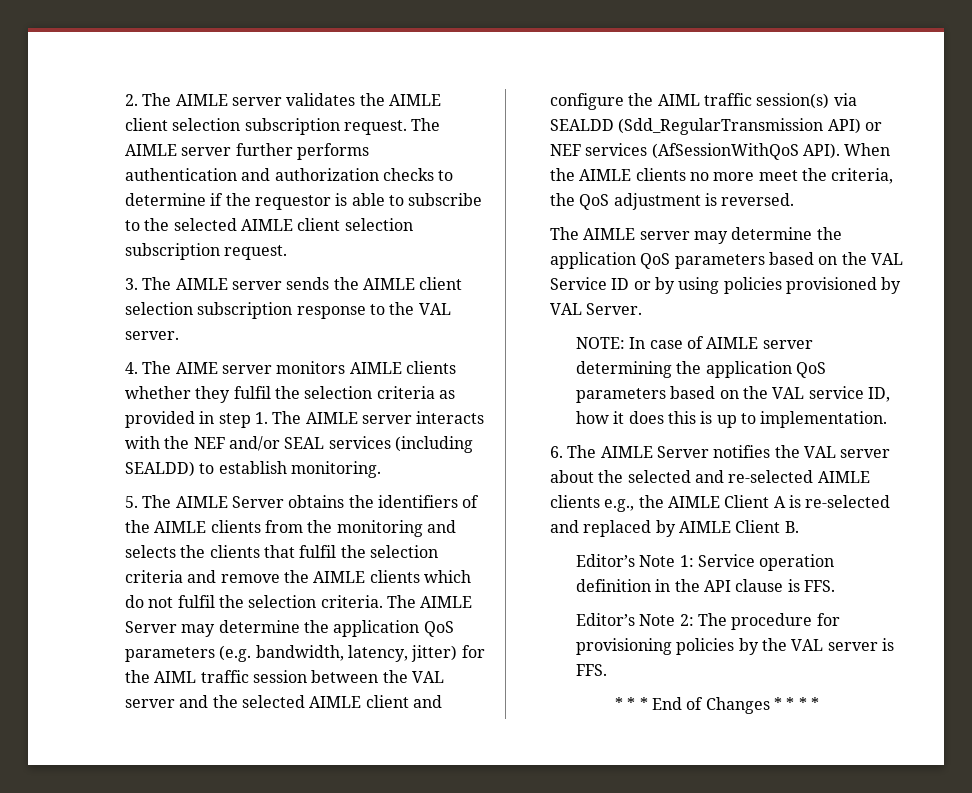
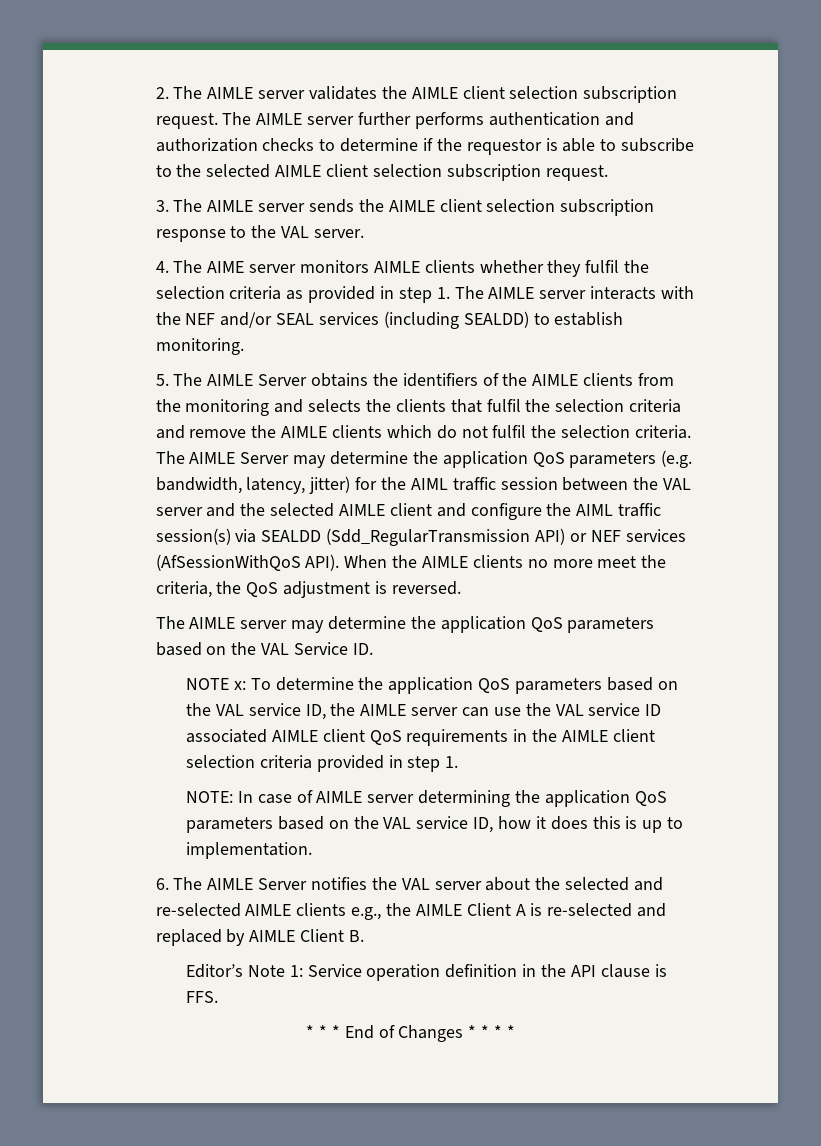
- The AIMLE server may determine the application QoS parameters based on the VAL Service ID or by using policies provisioned by VAL Server.
+ The AIMLE server may determine the application QoS parameters based on the VAL Service ID.
+ NOTE x: To determine the application QoS parameters based on the VAL service ID, the AIMLE server can use the VAL service ID associated AIMLE client QoS requirements in the AIMLE client selection criteria provided in step 1.
- Editor’s Note 2: The procedure for provisioning policies by the VAL server is FFS.

